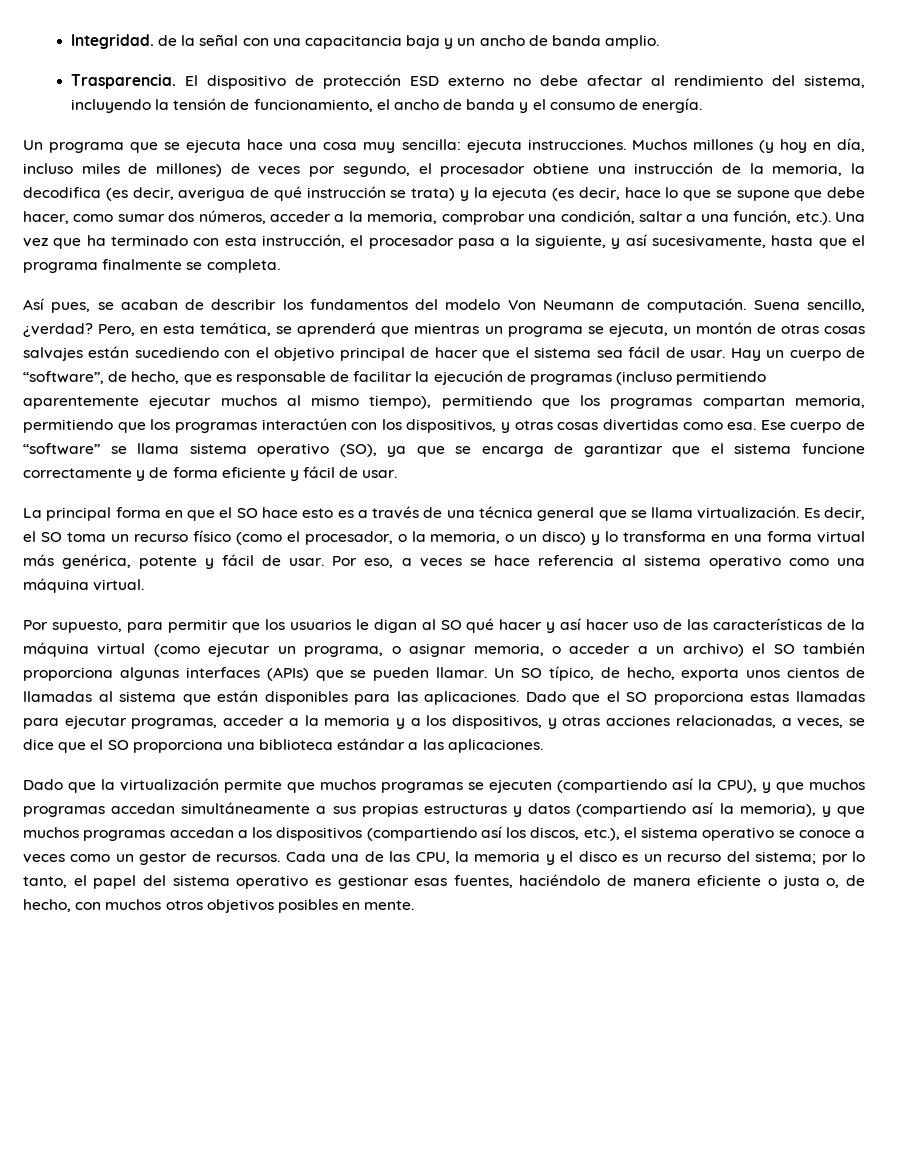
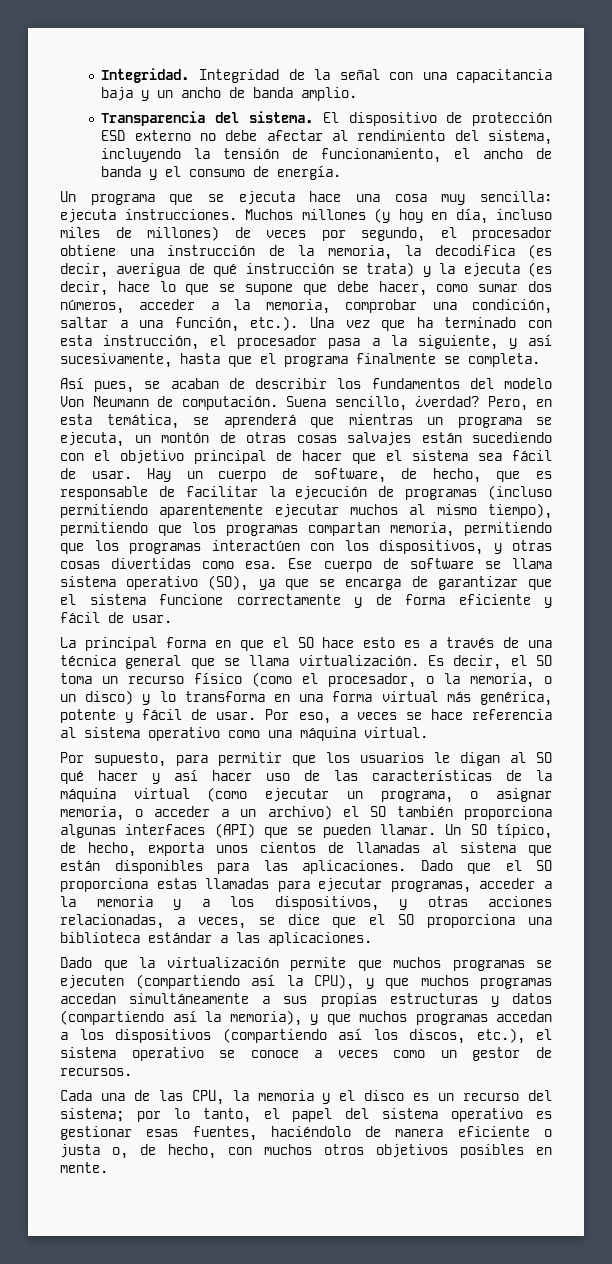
- Integridad. de la señal con una capacitancia baja y un ancho de banda amplio.
+ Integridad. Integridad de la señal con una capacitancia baja y un ancho de banda amplio.
- Trasparencia.
+ Transparencia del sistema.
- Hay un cuerpo de “software”, de hecho, que es responsable de facilitar la ejecución de programas (incluso permitiendo aparentemente ejecutar muchos al mismo tiempo), permitiendo que los programas compartan memoria, permitiendo que los programas interactúen con los dispositivos, y otras cosas divertidas como esa.
+ Hay un cuerpo de software, de hecho, que es responsable de facilitar la ejecución de programas (incluso permitiendo aparentemente ejecutar muchos al mismo tiempo), permitiendo que los programas compartan memoria, permitiendo que los programas interactúen con los dispositivos, y otras cosas divertidas como esa.
- Ese cuerpo de “software” se llama sistema operativo (SO), ya que se encarga de garantizar que el sistema funcione correctamente y de forma eficiente y fácil de usar.
+ Ese cuerpo de software se llama sistema operativo (SO), ya que se encarga de garantizar que el sistema funcione correctamente y de forma eficiente y fácil de usar.
- Por supuesto, para permitir que los usuarios le digan al SO qué hacer y así hacer uso de las características de la máquina virtual (como ejecutar un programa, o asignar memoria, o acceder a un archivo) el SO también proporciona algunas interfaces (APIs) que se pueden llamar.
+ Por supuesto, para permitir que los usuarios le digan al SO qué hacer y así hacer uso de las características de la máquina virtual (como ejecutar un programa, o asignar memoria, o acceder a un archivo) el SO también proporciona algunas interfaces (API) que se pueden llamar.
- Dado que la virtualización permite que muchos programas se ejecuten (compartiendo así la CPU), y que muchos programas accedan simultáneamente a sus propias estructuras y datos (compartiendo así la memoria), y que muchos programas accedan a los dispositivos (compartiendo así los discos, etc.), el sistema operativo se conoce a veces como un gestor de recursos. Cada una de las CPU, la memoria y el disco es un recurso del sistema;
+ Dado que la virtualización permite que muchos programas se ejecuten (compartiendo así la CPU), y que muchos programas accedan simultáneamente a sus propias estructuras y datos (compartiendo así la memoria), y que muchos programas accedan a los dispositivos (compartiendo así los discos, etc.), el sistema operativo se conoce a veces como un gestor de recursos.
+ Cada una de las CPU, la memoria y el disco es un recurso del sistema;

